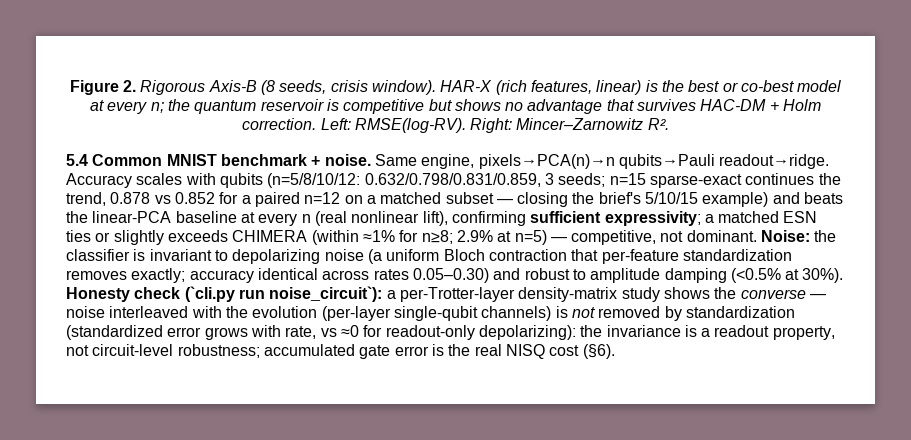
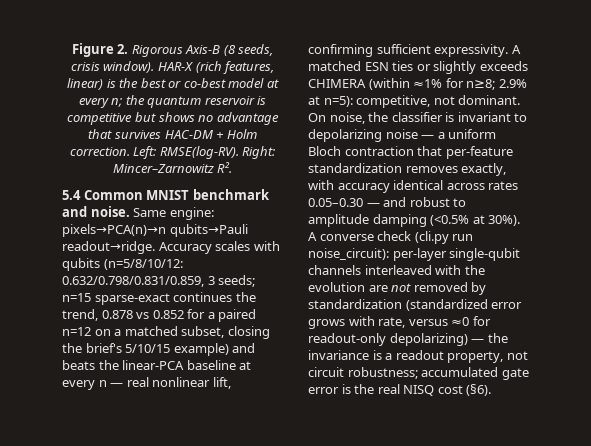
- 5.4 Common MNIST benchmark + noise.
+ 5.4 Common MNIST benchmark and noise.
- Same engine, pixels→PCA(n)→n qubits→Pauli readout→ridge.
+ Same engine: pixels→PCA(n)→n qubits→Pauli readout→ridge.
- Accuracy scales with qubits (n=5/8/10/12: 0.632/0.798/0.831/0.859, 3 seeds; n=15 sparse-exact continues the trend, 0.878 vs 0.852 for a paired n=12 on a matched subset — closing the brief's 5/10/15 example) and beats the linear-PCA baseline at every n (real nonlinear lift), confirming sufficient expressivity; a matched ESN ties or slightly exceeds CHIMERA (within ≈1% for n≥8; 2.9% at n=5) — competitive, not dominant.
+ Accuracy scales with qubits (n=5/8/10/12: 0.632/0.798/0.831/0.859, 3 seeds; n=15 sparse-exact continues the trend, 0.878 vs 0.852 for a paired n=12 on a matched subset, closing the brief's 5/10/15 example) and beats the linear-PCA baseline at every n — real nonlinear lift, confirming sufficient expressivity. A matched ESN ties or slightly exceeds CHIMERA (within ≈1% for n≥8; 2.9% at n=5): competitive, not dominant.
- Noise: the classifier is invariant to depolarizing noise (a uniform Bloch contraction that per-feature standardization removes exactly; accuracy identical across rates 0.05–0.30) and robust to amplitude damping (<0.5% at 30%).
+ On noise, the classifier is invariant to depolarizing noise — a uniform Bloch contraction that per-feature standardization removes exactly, with accuracy identical across rates 0.05–0.30 — and robust to amplitude damping (<0.5% at 30%).
- Honesty check (`cli.py run noise_circuit`): a per-Trotter-layer density-matrix study shows the converse — noise interleaved with the evolution (per-layer single-qubit channels) is not removed by standardization (standardized error grows with rate, vs ≈0 for readout-only depolarizing): the invariance is a readout property, not circuit-level robustness; accumulated gate error is the real NISQ cost (§6).
+ A converse check (cli.py run noise_circuit): per-layer single-qubit channels interleaved with the evolution are not removed by standardization (standardized error grows with rate, versus ≈0 for readout-only depolarizing) — the invariance is a readout property, not circuit robustness; accumulated gate error is the real NISQ cost (§6).

